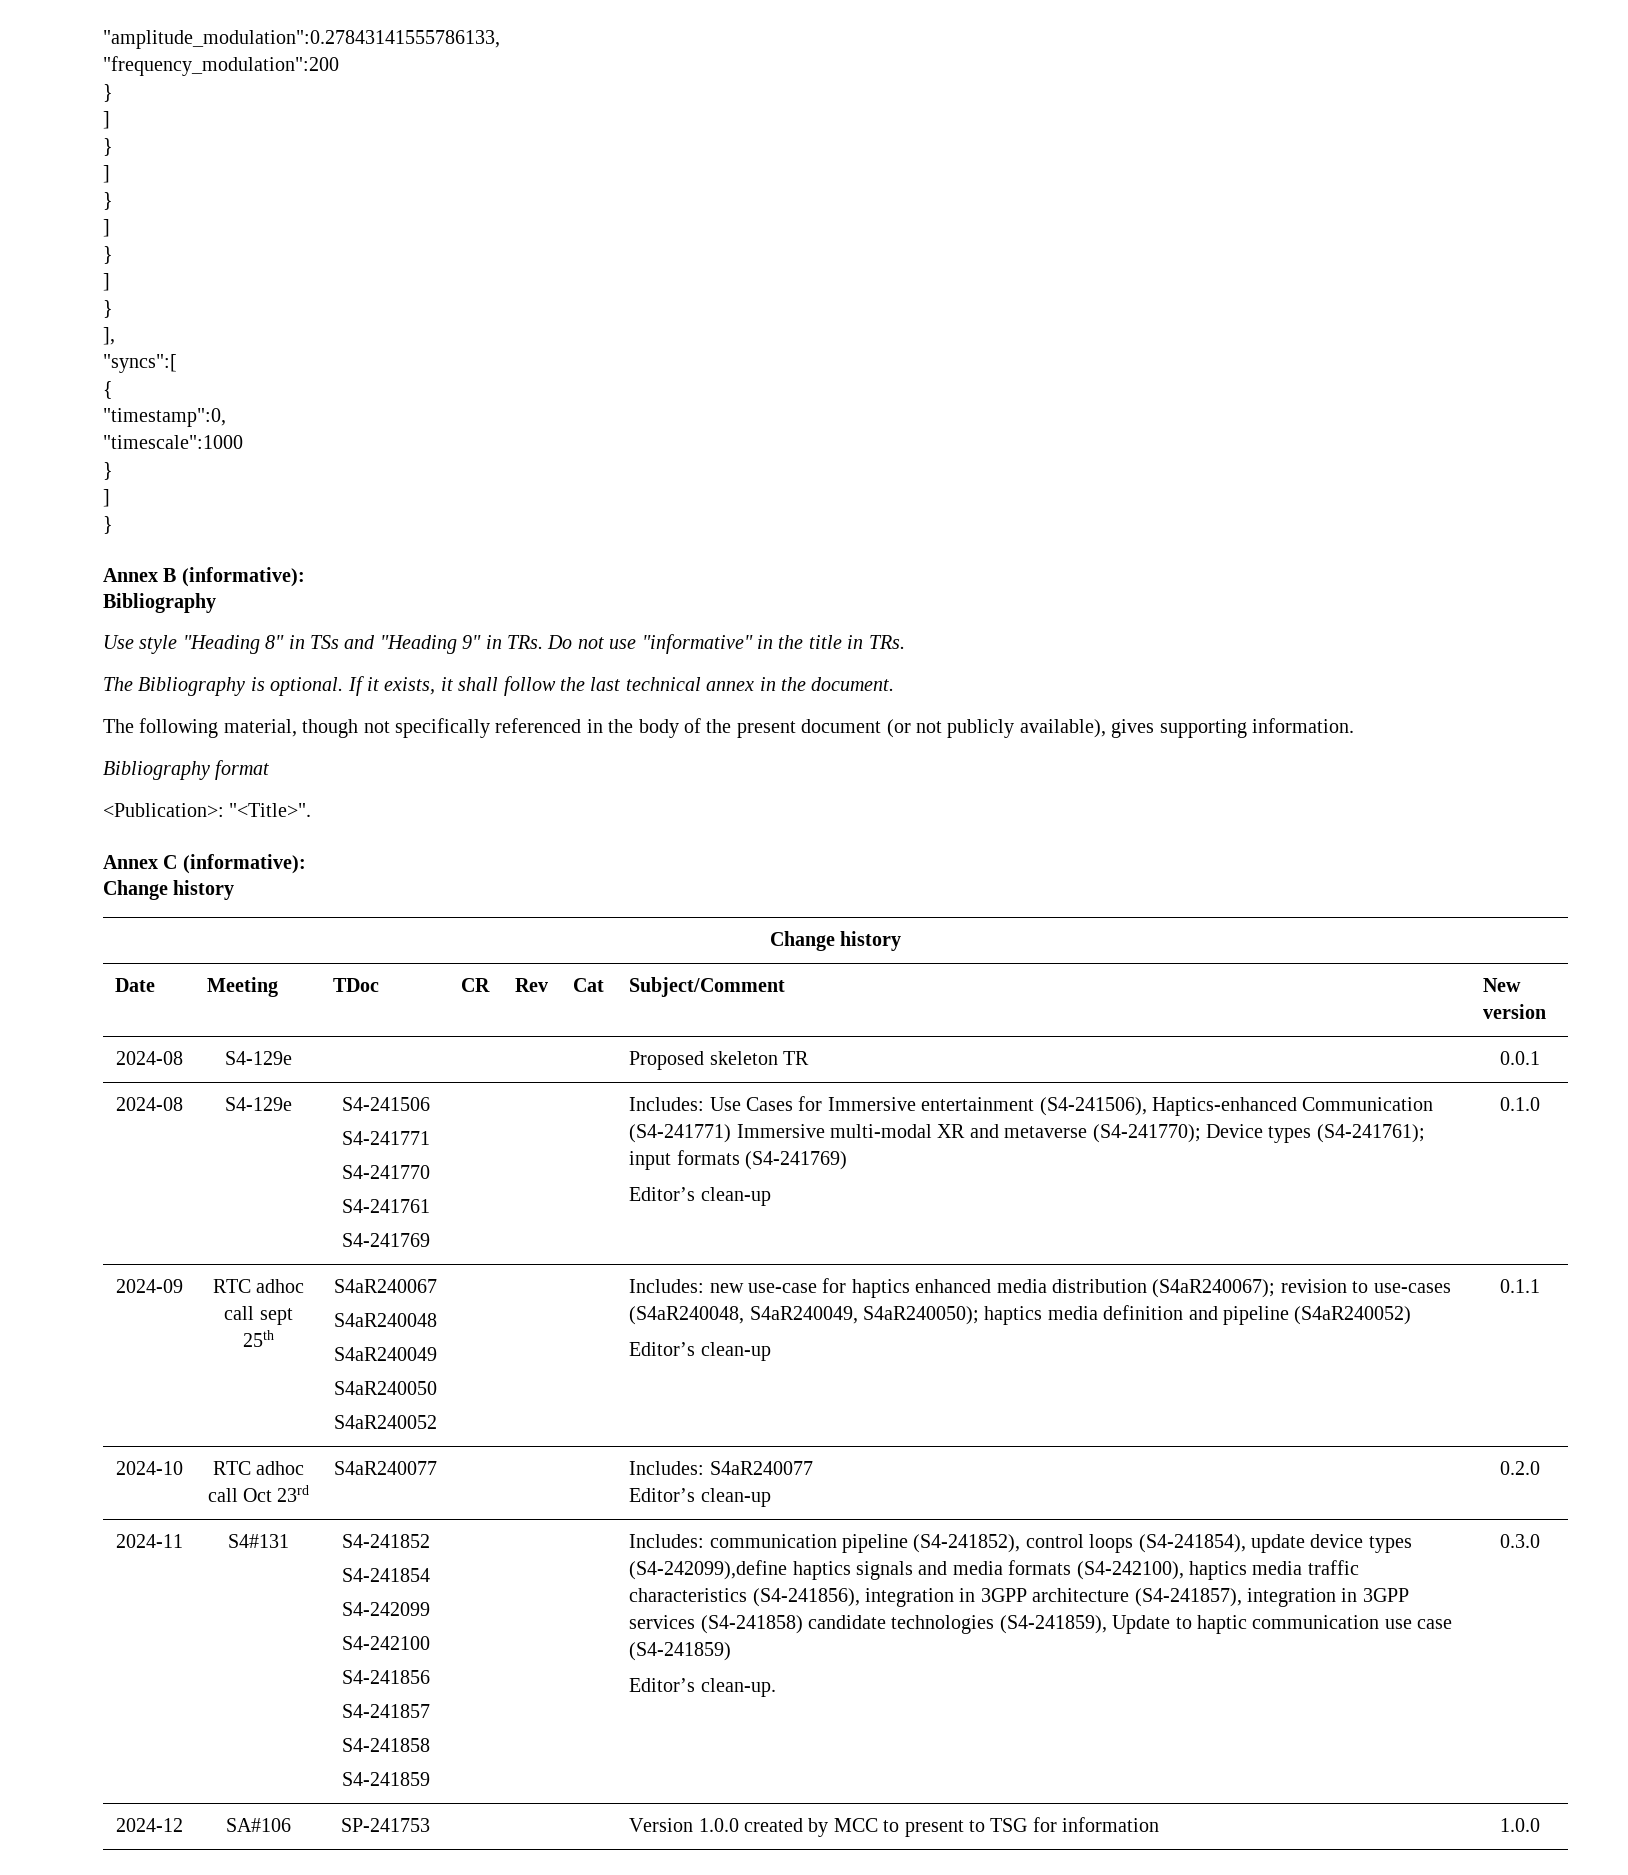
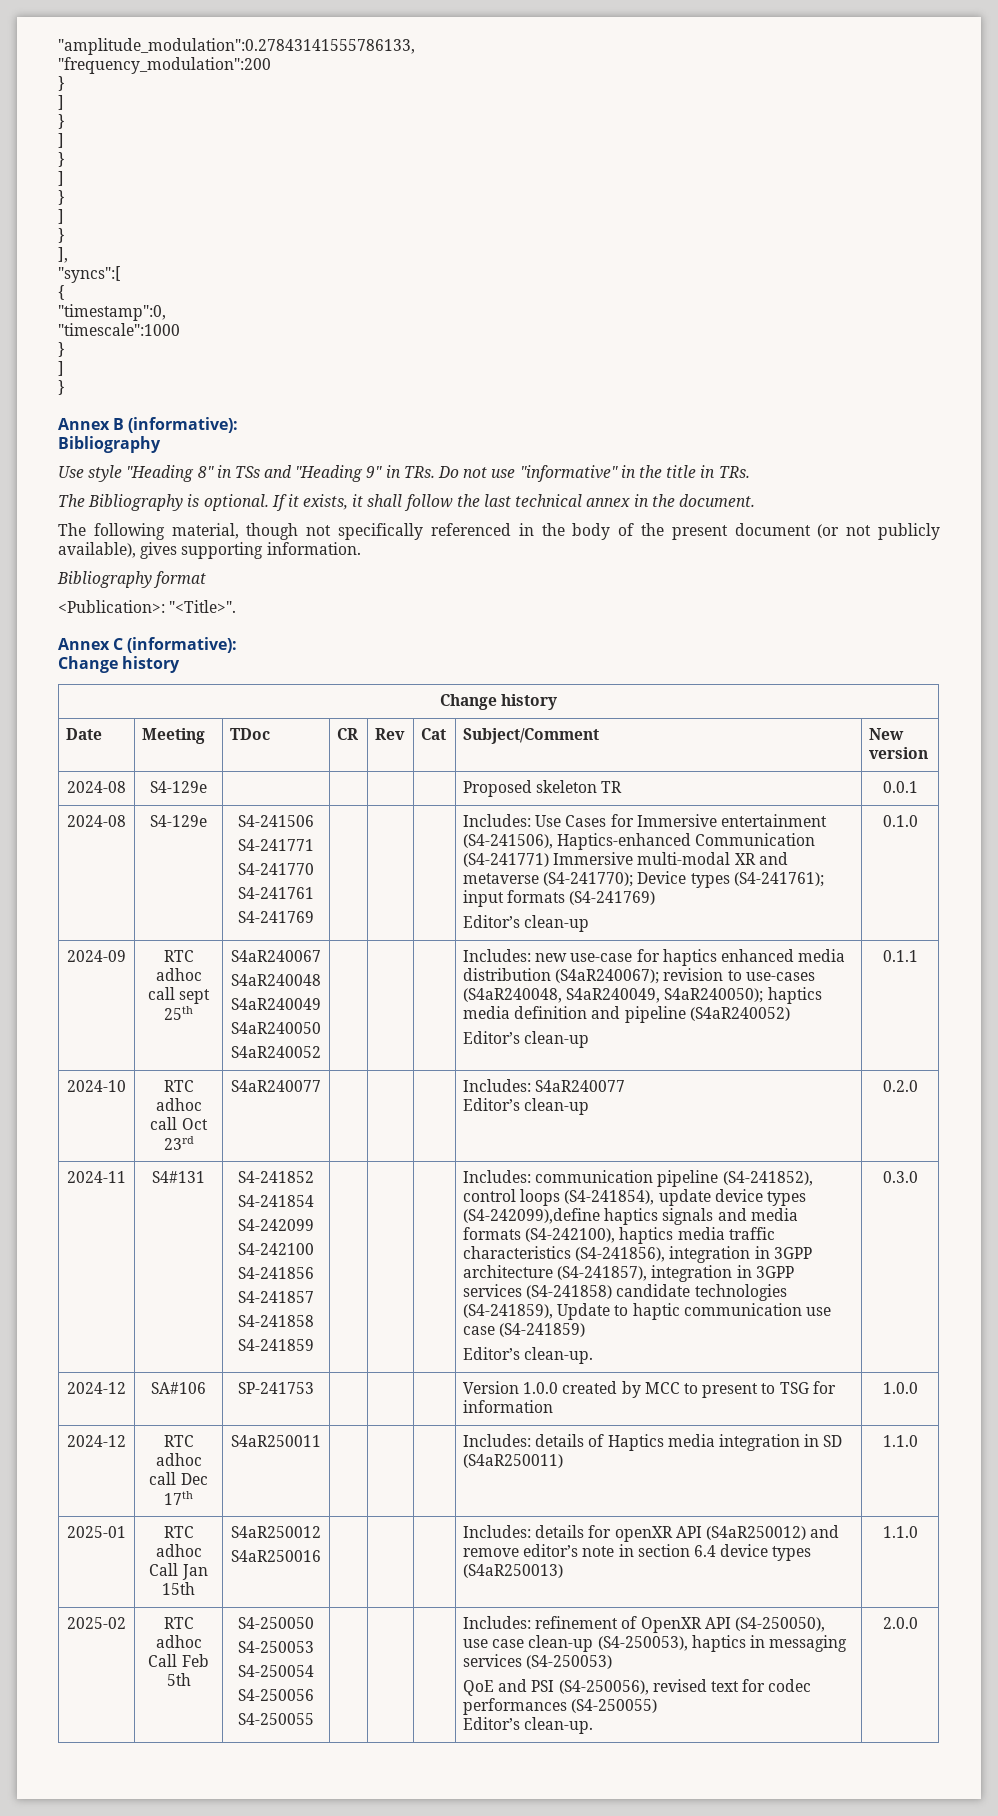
+ 2024-12 | RTC adhoc call Dec 17th | S4aR250011 | | | | Includes: details of Haptics media integration in SD (S4aR250011) | 1.1.0
+ 2025-01 | RTC adhoc Call Jan 15th | S4aR250012
+ S4aR250016 | | | | Includes: details for openXR API (S4aR250012) and remove editor’s note in section 6.4 device types (S4aR250013) | 1.1.0
+ 2025-02 | RTC adhoc Call Feb 5th | S4-250050
+ S4-250053
+ S4-250054
+ S4-250056
+ S4-250055 | | | | Includes: refinement of OpenXR API (S4-250050), use case clean-up (S4-250053), haptics in messaging services (S4-250053)
+ QoE and PSI (S4-250056), revised text for codec performances (S4-250055)
+ Editor’s clean-up. | 2.0.0

